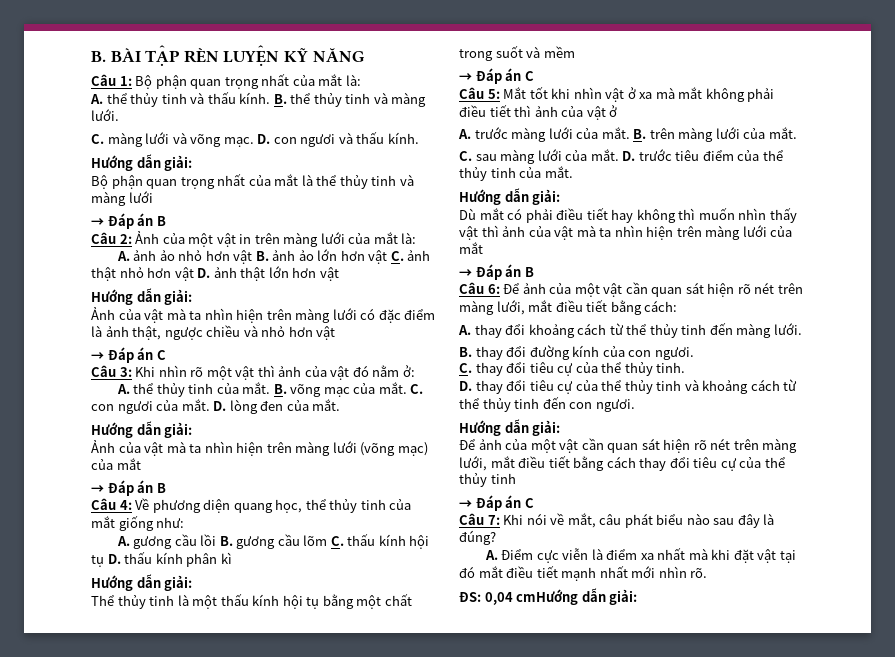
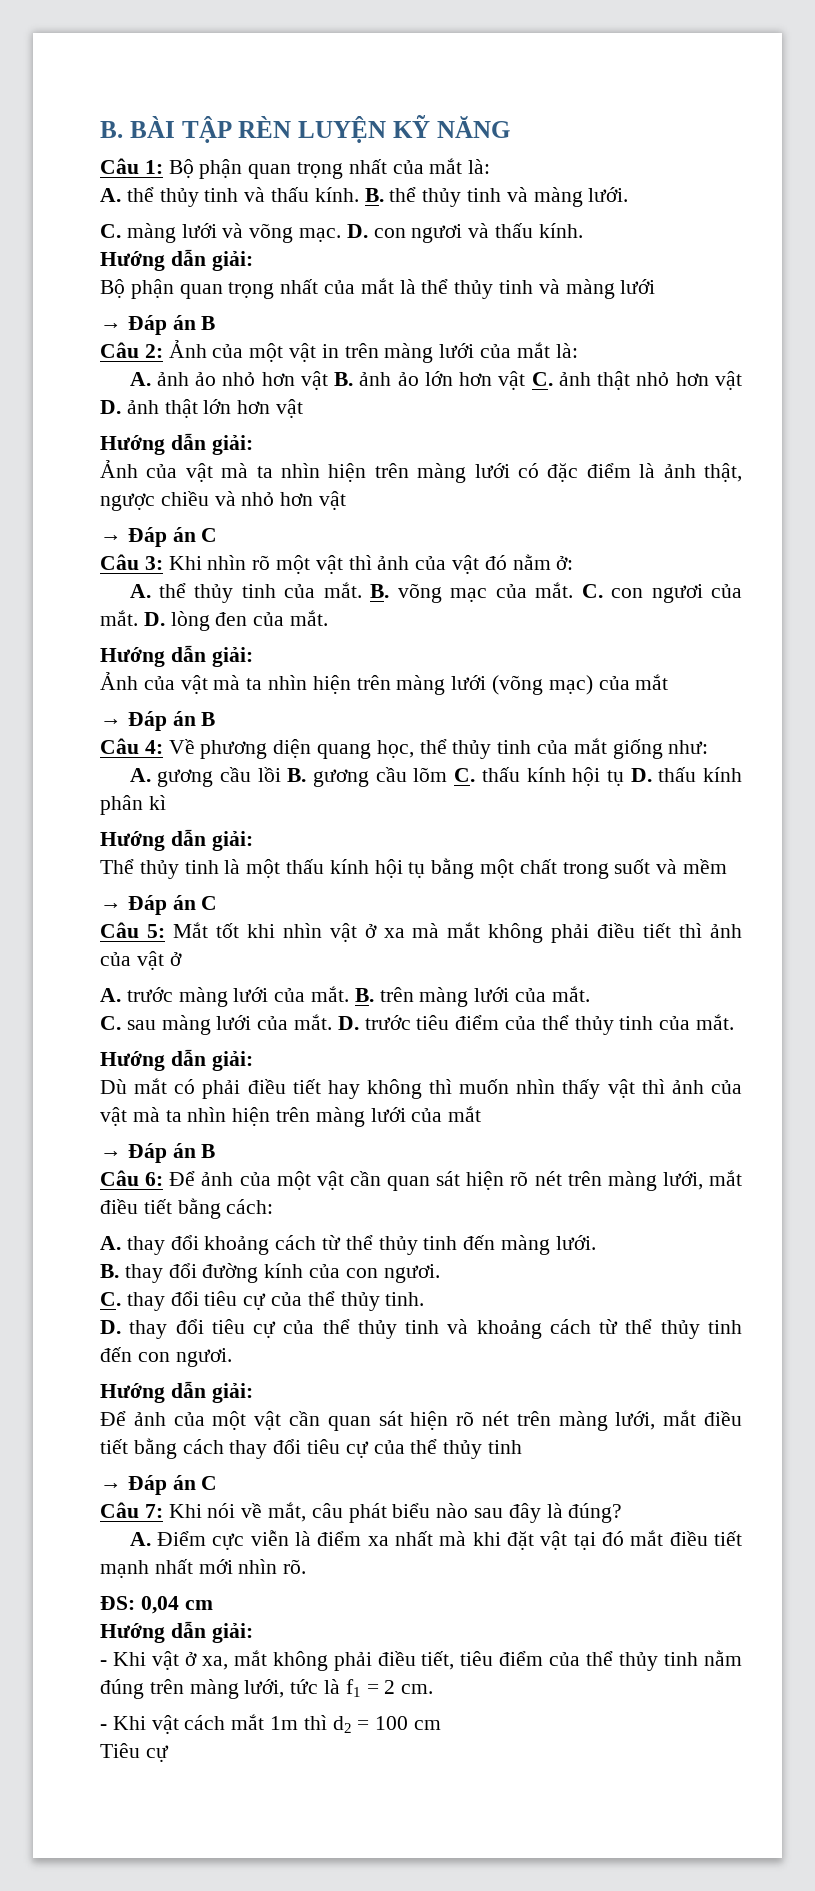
- ĐS: 0,04 cmHướng dẫn giải:
+ ĐS: 0,04 cm
+ Hướng dẫn giải:
+ - Khi vật ở xa, mắt không phải điều tiết, tiêu điểm của thể thủy tinh nằm đúng trên màng lưới, tức là f1 = 2 cm.
+ - Khi vật cách mắt 1m thì d2 = 100 cm
+ Tiêu cự

